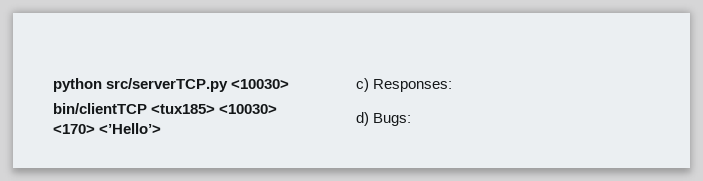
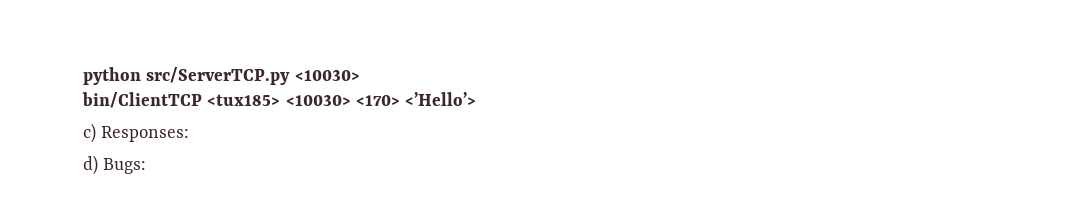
- python src/serverTCP.py <10030>
+ python src/ServerTCP.py <10030>
- bin/clientTCP <tux185> <10030> <170> <’Hello’>
+ bin/ClientTCP <tux185> <10030> <170> <’Hello’>

